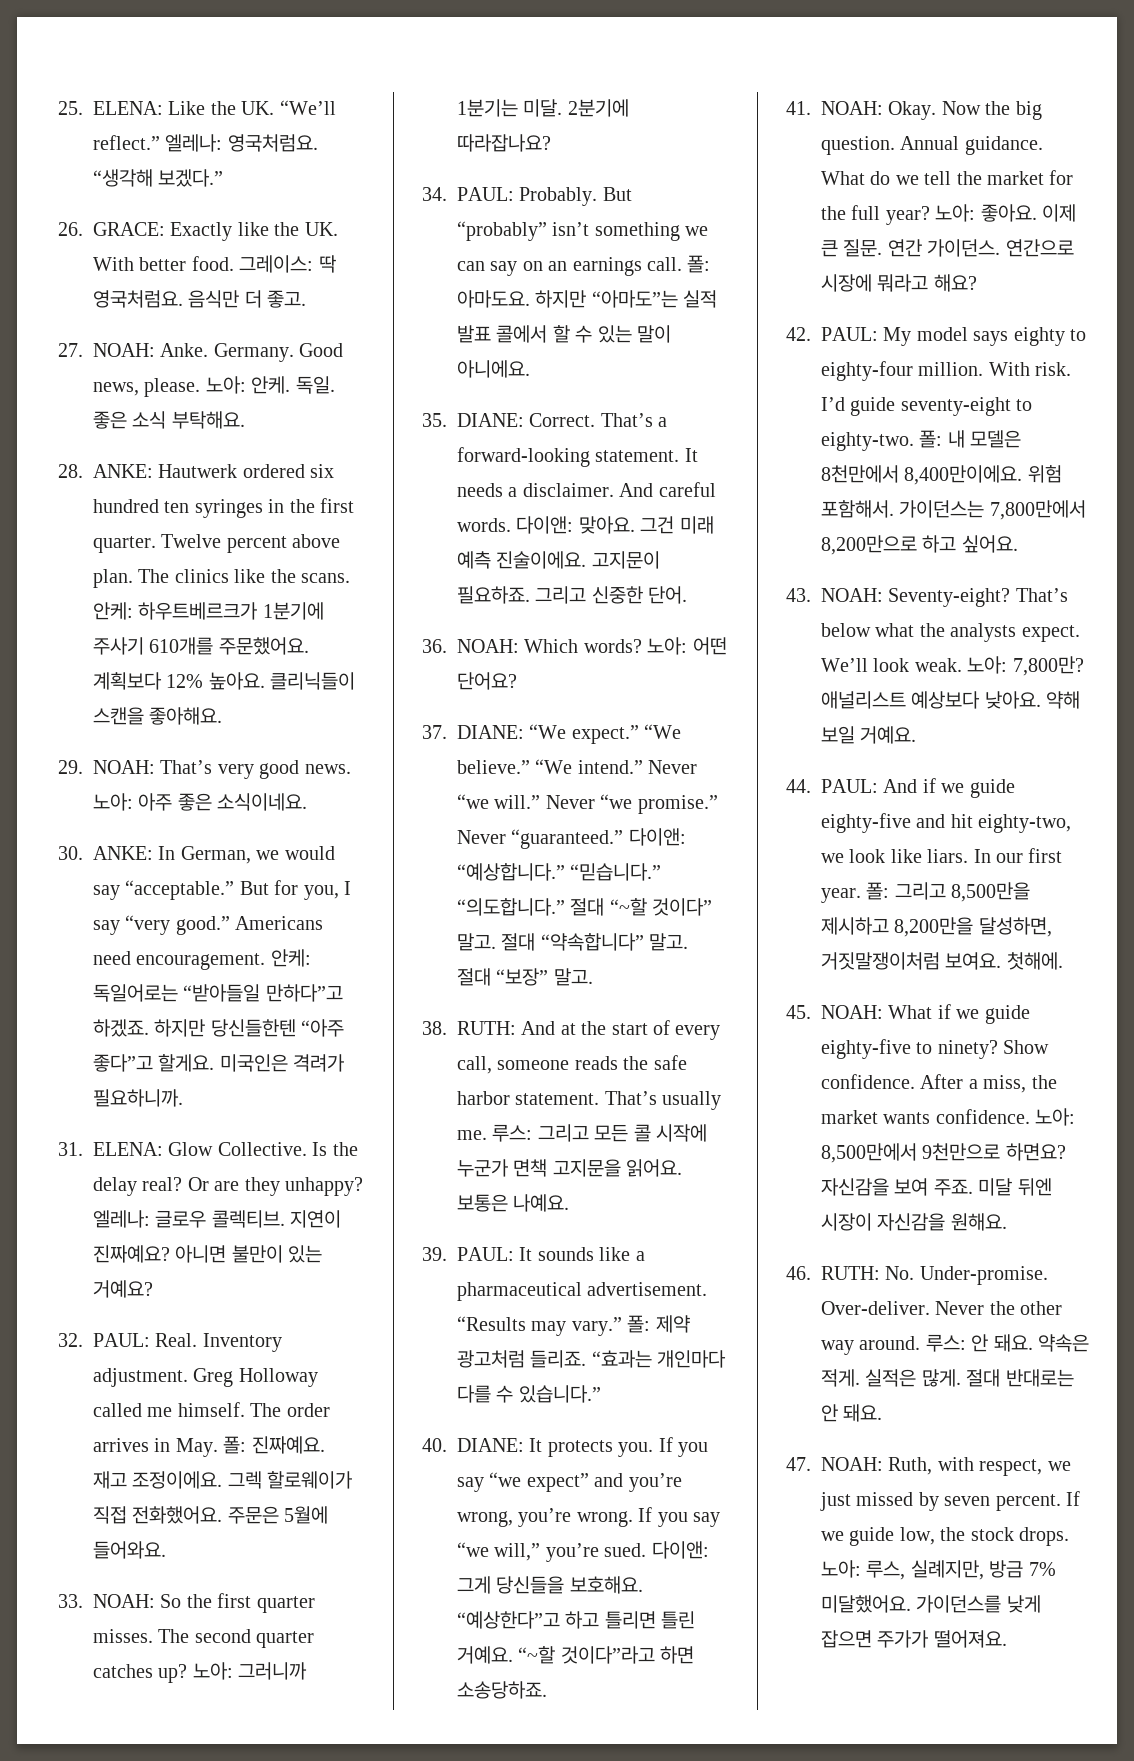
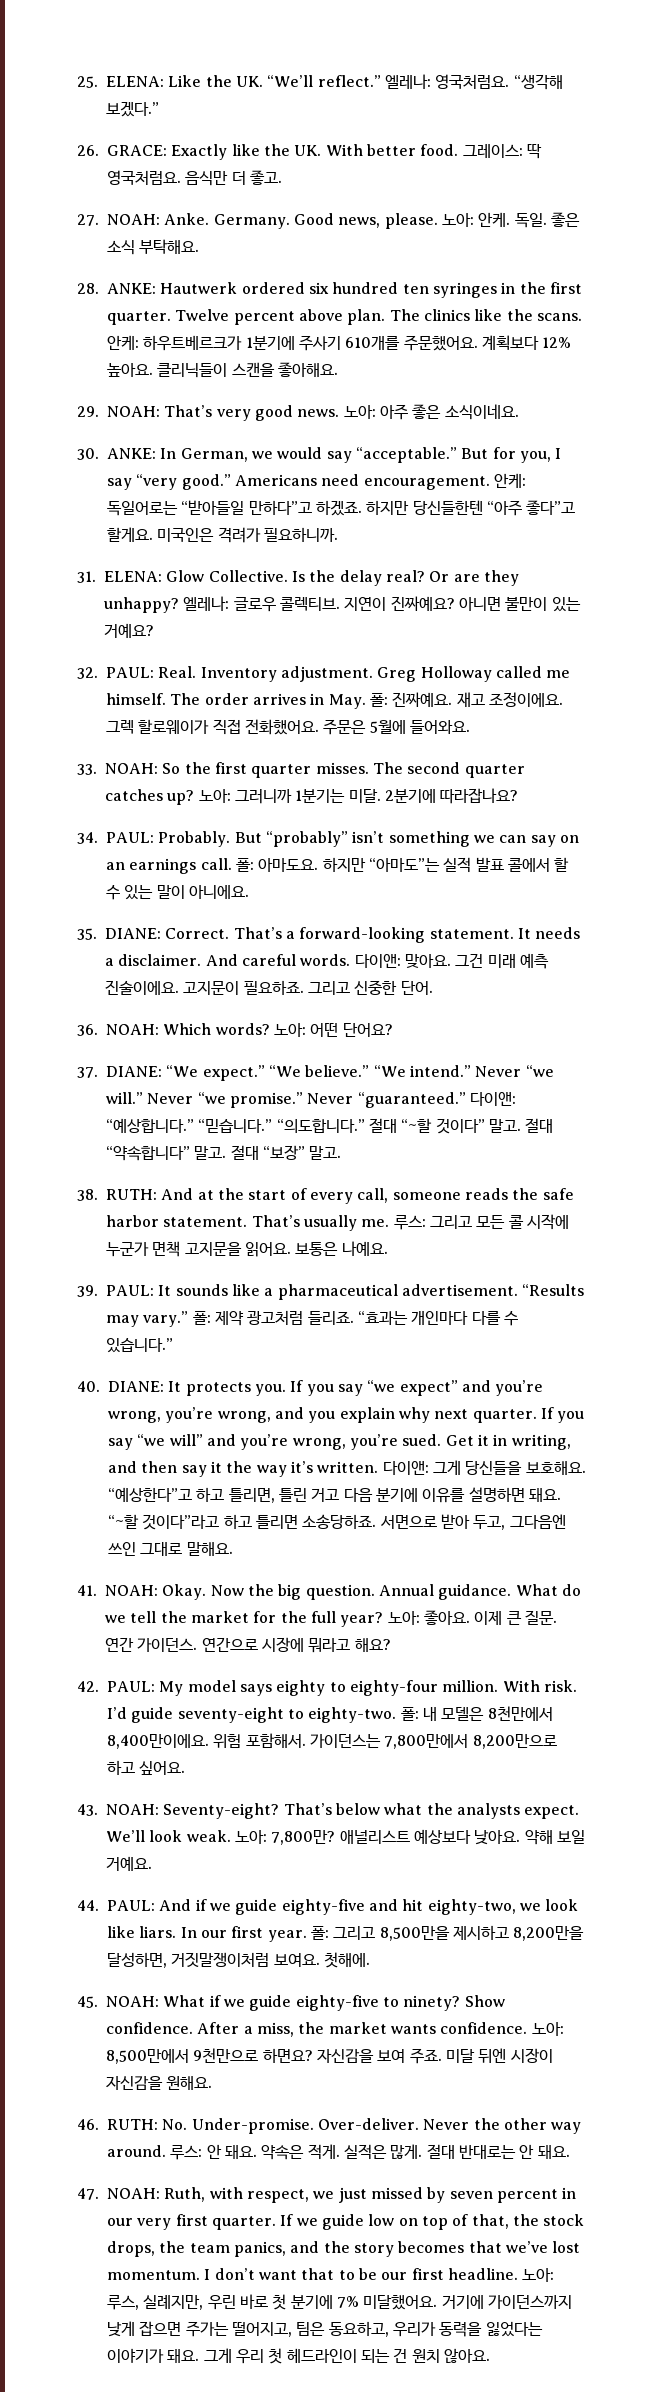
- If you say “we expect” and you’re wrong, you’re wrong. If you say “we will,” you’re sued.
+ If you say “we expect” and you’re wrong, you’re wrong, and you explain why next quarter. If you say “we will” and you’re wrong, you’re sued. Get it in writing, and then say it the way it’s written.
- “예상한다”고 하고 틀리면 틀린 거예요. “~할 것이다”라고 하면 소송당하죠.
+ “예상한다”고 하고 틀리면, 틀린 거고 다음 분기에 이유를 설명하면 돼요. “~할 것이다”라고 하고 틀리면 소송당하죠. 서면으로 받아 두고, 그다음엔 쓰인 그대로 말해요.
- 47. NOAH: Ruth, with respect, we just missed by seven percent. If we guide low, the stock drops. 노아: 루스, 실례지만, 방금 7% 미달했어요. 가이던스를 낮게 잡으면 주가가 떨어져요.
+ 47. NOAH: Ruth, with respect, we just missed by seven percent in our very first quarter. If we guide low on top of that, the stock drops, the team panics, and the story becomes that we’ve lost momentum. I don’t want that to be our first headline. 노아: 루스, 실례지만, 우린 바로 첫 분기에 7% 미달했어요. 거기에 가이던스까지 낮게 잡으면 주가는 떨어지고, 팀은 동요하고, 우리가 동력을 잃었다는 이야기가 돼요. 그게 우리 첫 헤드라인이 되는 건 원치 않아요.

